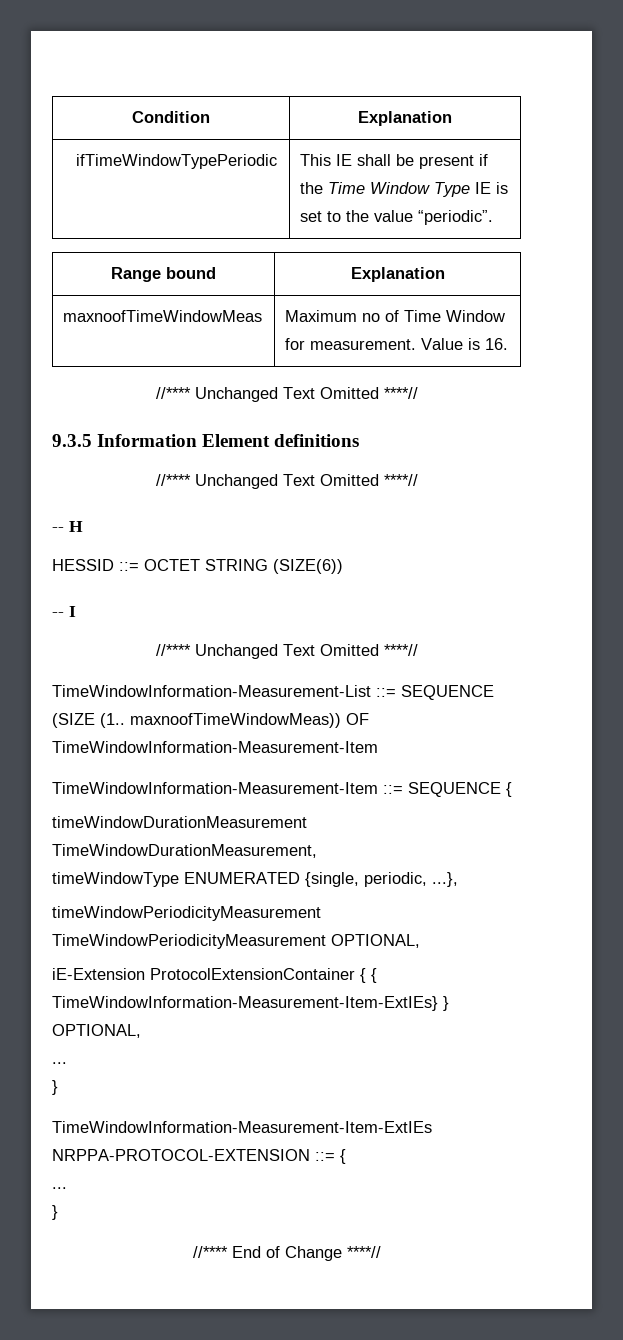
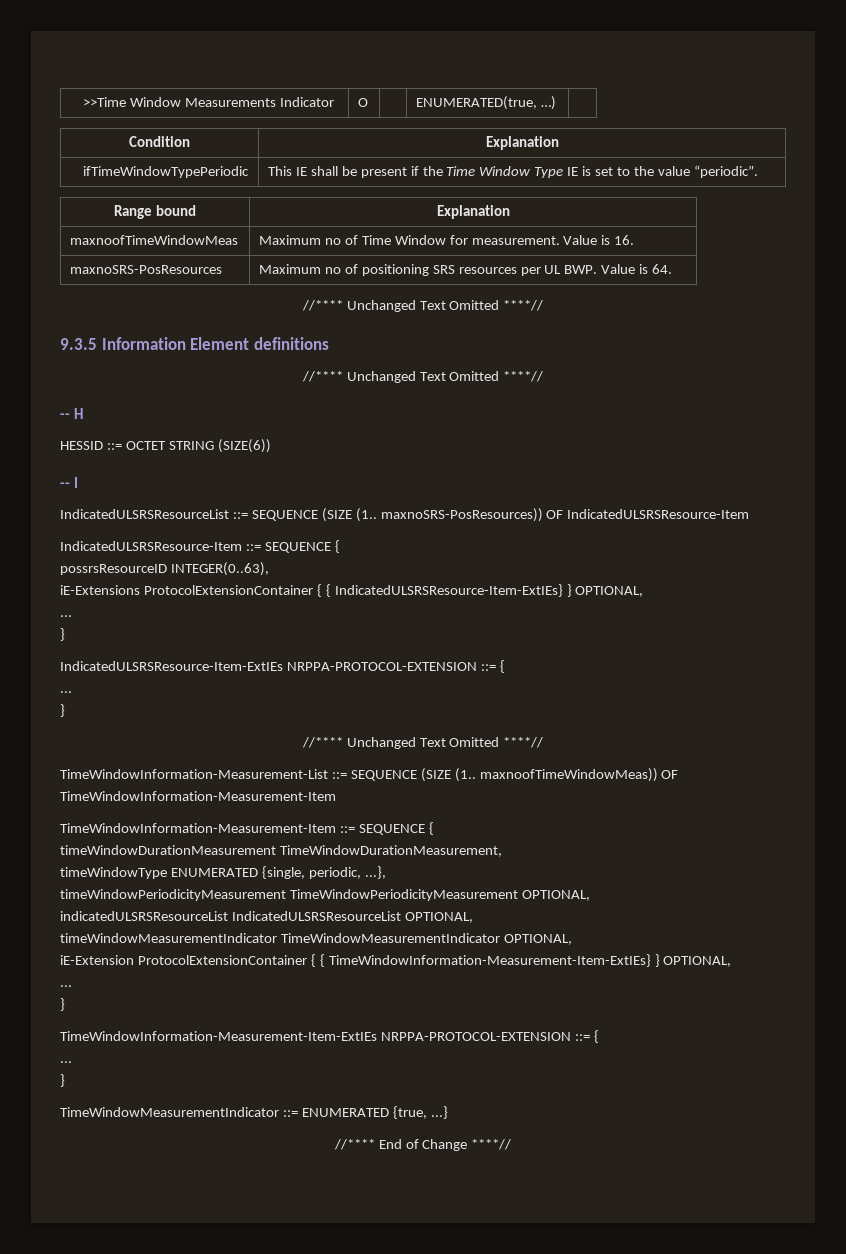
+ >>Time Window Measurements Indicator | O | | ENUMERATED(true, …) |
+ maxnoSRS-PosResources | Maximum no of positioning SRS resources per UL BWP. Value is 64.
+ IndicatedULSRSResourceList ::= SEQUENCE (SIZE (1.. maxnoSRS-PosResources)) OF IndicatedULSRSResource-Item
+ IndicatedULSRSResource-Item ::= SEQUENCE {
+ possrsResourceID INTEGER(0..63),
+ iE-Extensions ProtocolExtensionContainer { { IndicatedULSRSResource-Item-ExtIEs} } OPTIONAL,
+ ...
+ }
+ IndicatedULSRSResource-Item-ExtIEs NRPPA-PROTOCOL-EXTENSION ::= {
+ ...
+ }
+ indicatedULSRSResourceList IndicatedULSRSResourceList OPTIONAL,
+ timeWindowMeasurementIndicator TimeWindowMeasurementIndicator OPTIONAL,
+ TimeWindowMeasurementIndicator ::= ENUMERATED {true, ...}

